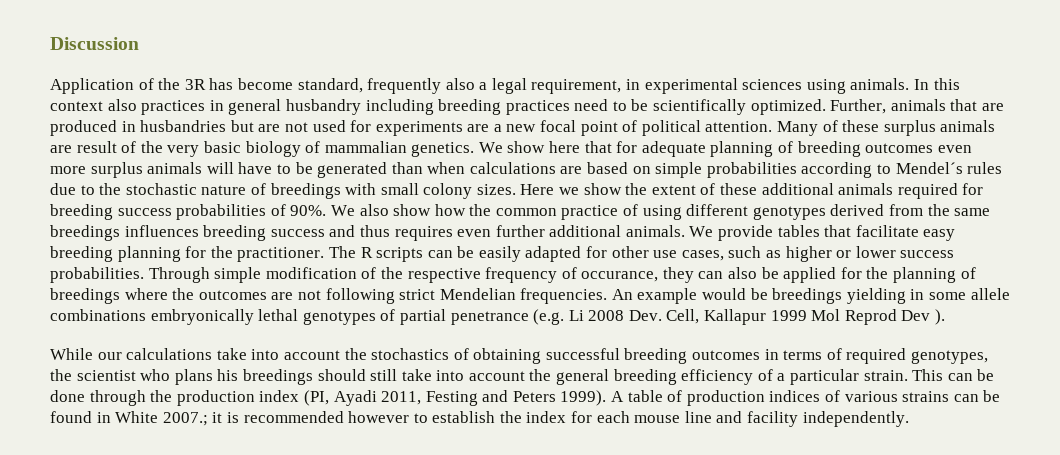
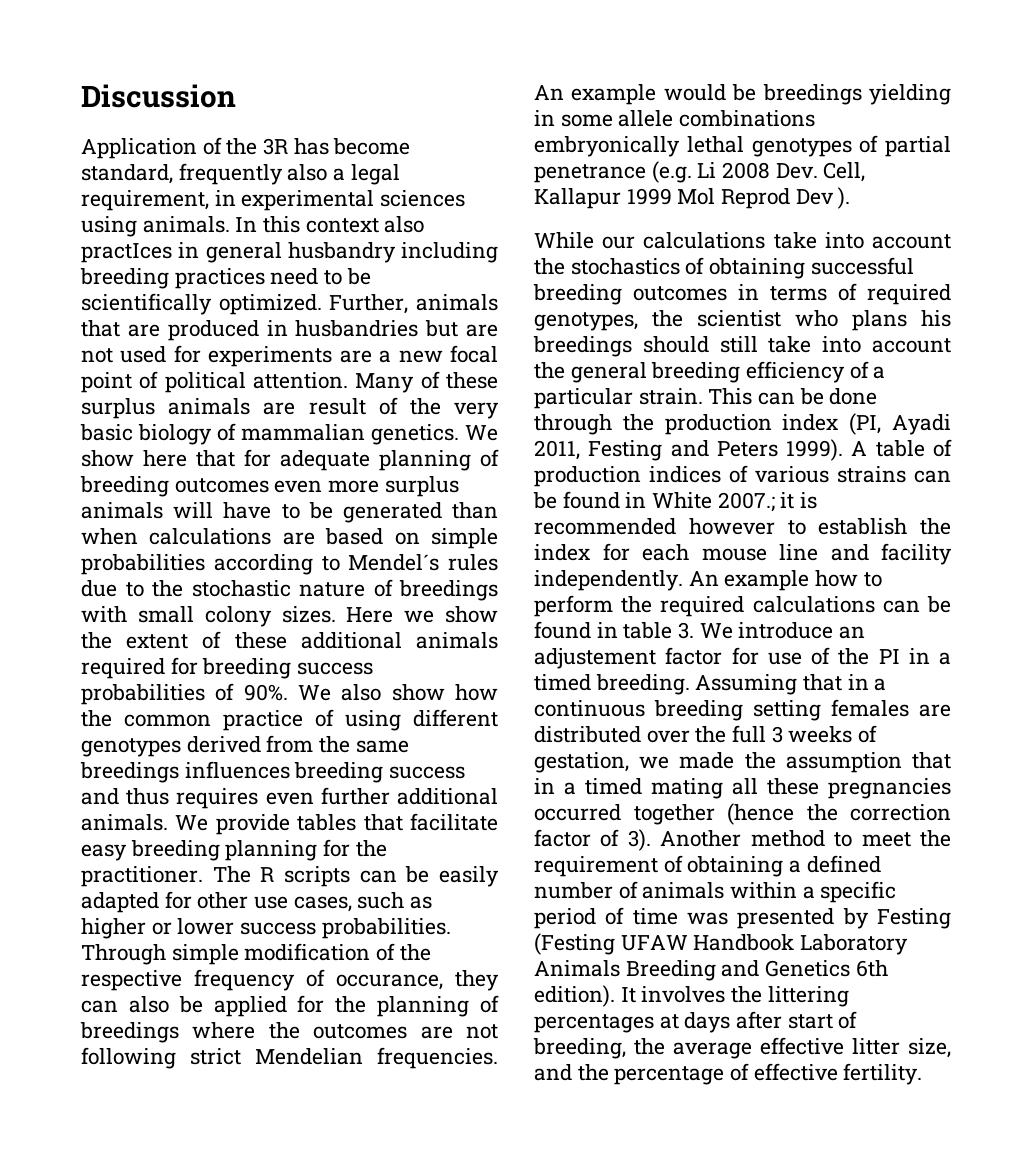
- In this context also practices in general husbandry including breeding practices need to be scientifically optimized.
+ In this context also practIces in general husbandry including breeding practices need to be scientifically optimized.
+ An example how to perform the required calculations can be found in table 3. We introduce an adjustement factor for use of the PI in a timed breeding. Assuming that in a continuous breeding setting females are distributed over the full 3 weeks of gestation, we made the assumption that in a timed mating all these pregnancies occurred together (hence the correction factor of 3). Another method to meet the requirement of obtaining a defined number of animals within a specific period of time was presented by Festing (Festing UFAW Handbook Laboratory Animals Breeding and Genetics 6th edition). It involves the littering percentages at days after start of breeding, the average effective litter size, and the percentage of effective fertility.

